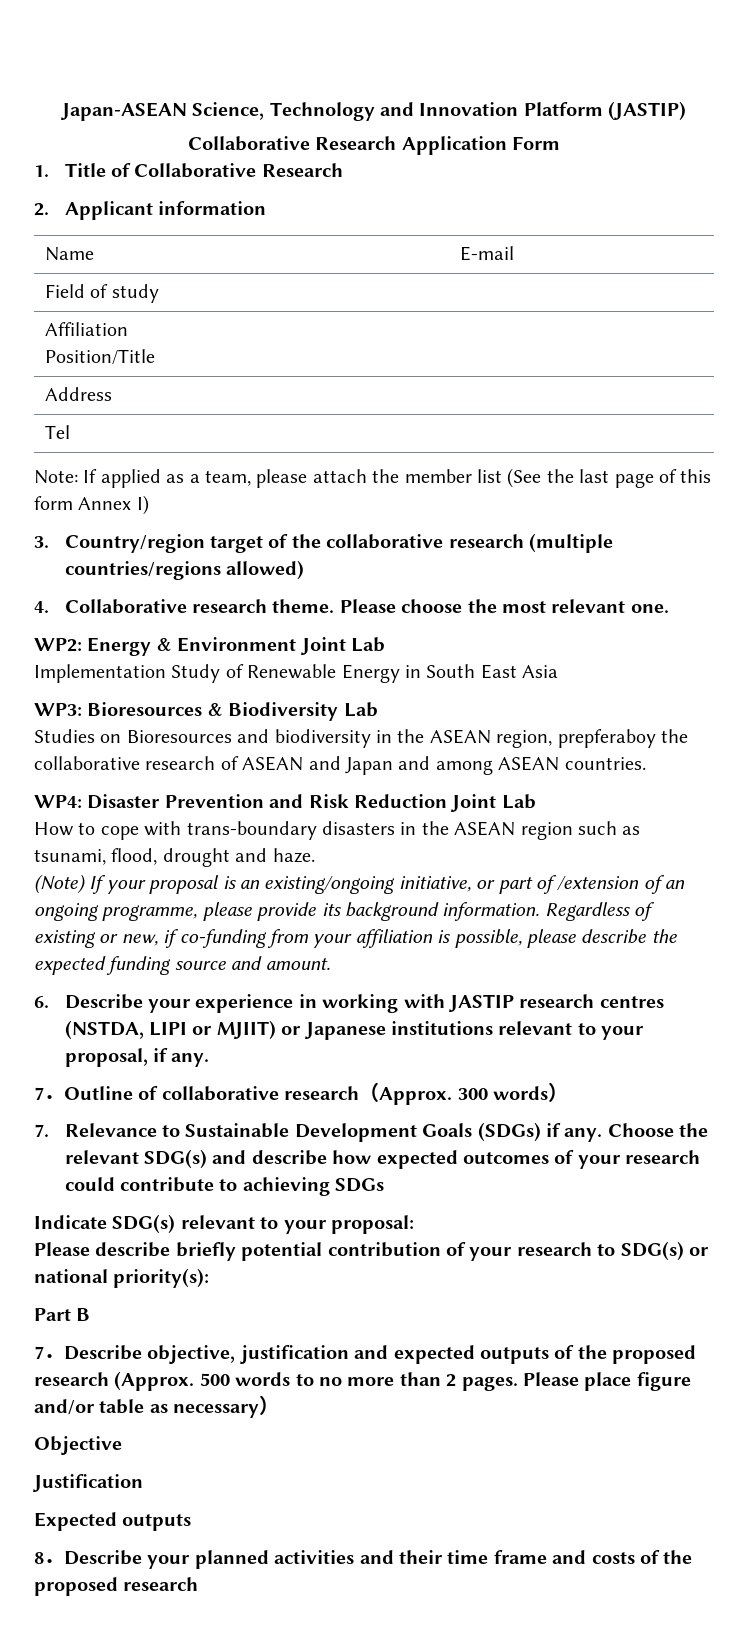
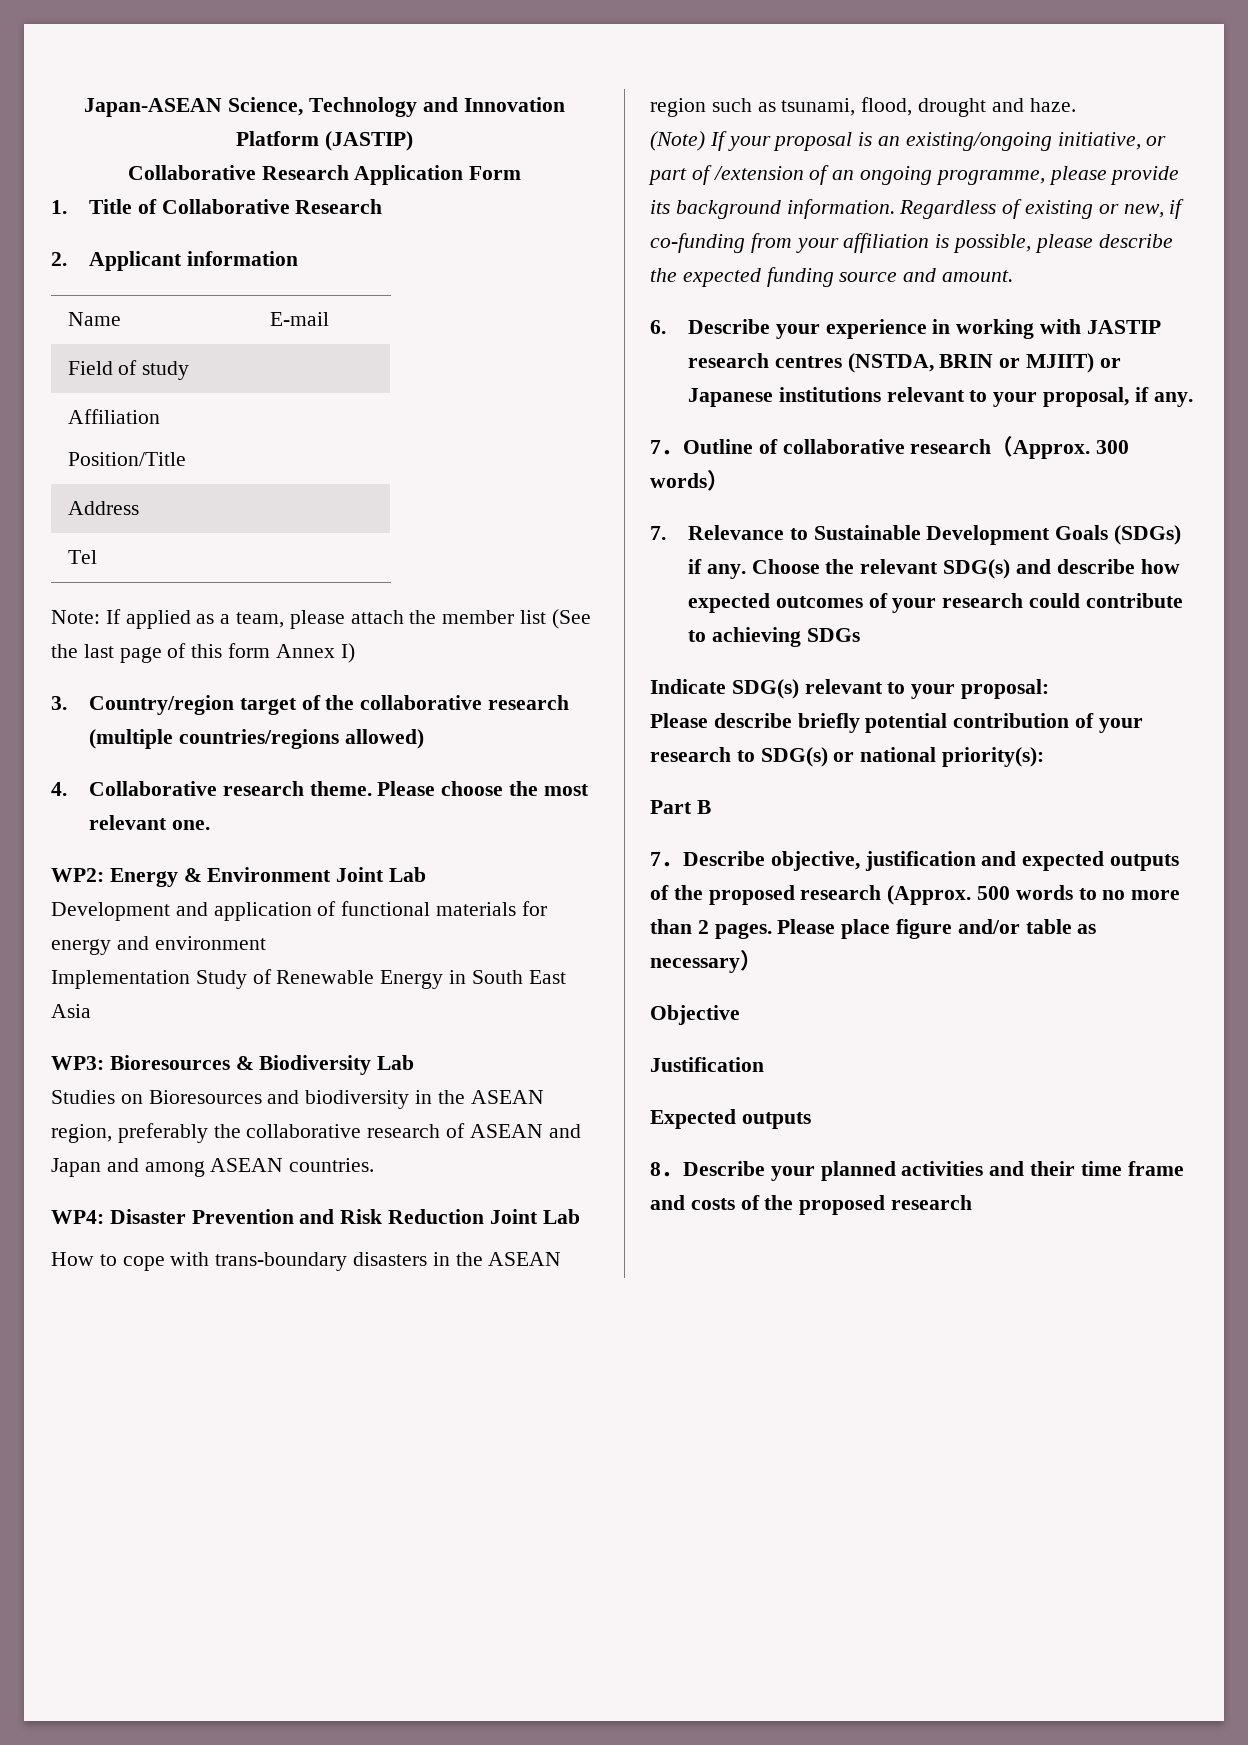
+ Development and application of functional materials for energy and environment
- Studies on Bioresources and biodiversity in the ASEAN region, prepferaboy the collaborative research of ASEAN and Japan and among ASEAN countries.
+ Studies on Bioresources and biodiversity in the ASEAN region, preferably the collaborative research of ASEAN and Japan and among ASEAN countries.
- 6. Describe your experience in working with JASTIP research centres (NSTDA, LIPI or MJIIT) or Japanese institutions relevant to your proposal, if any.
+ 6. Describe your experience in working with JASTIP research centres (NSTDA, BRIN or MJIIT) or Japanese institutions relevant to your proposal, if any.

